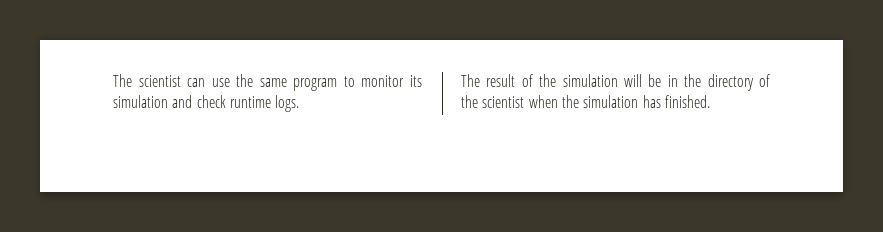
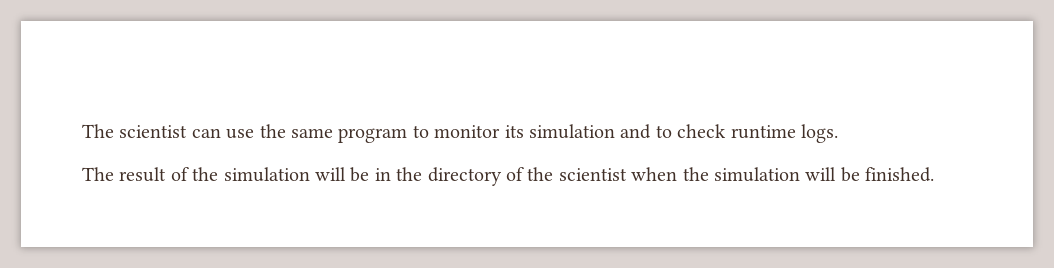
- The scientist can use the same program to monitor its simulation and check runtime logs.
+ The scientist can use the same program to monitor its simulation and to check runtime logs.
- The result of the simulation will be in the directory of the scientist when the simulation has finished.
+ The result of the simulation will be in the directory of the scientist when the simulation will be finished.

